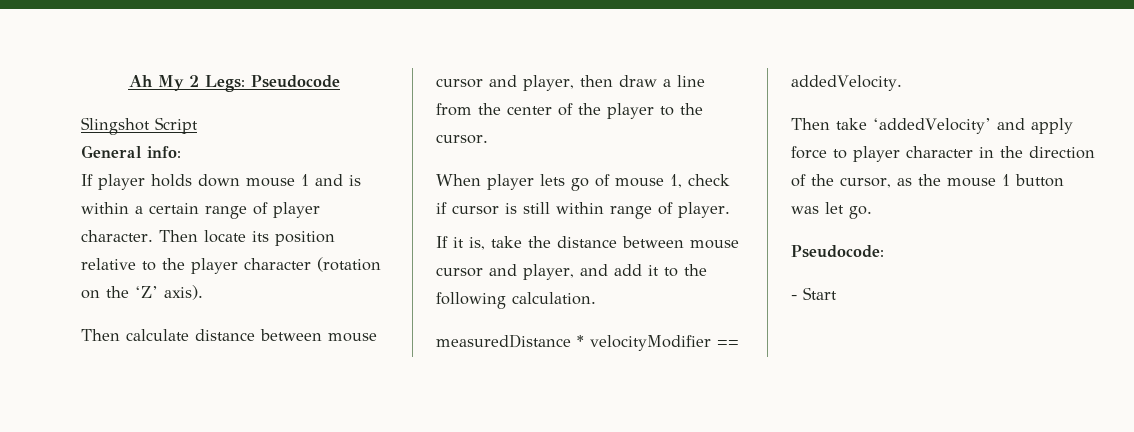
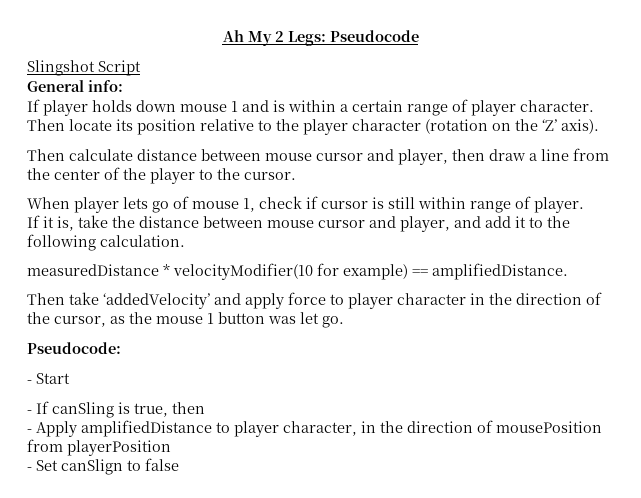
- measuredDistance * velocityModifier == addedVelocity.
+ measuredDistance * velocityModifier(10 for example) == amplifiedDistance.
+ - If canSling is true, then
+ - Apply amplifiedDistance to player character, in the direction of mousePosition from playerPosition
+ - Set canSlign to false

